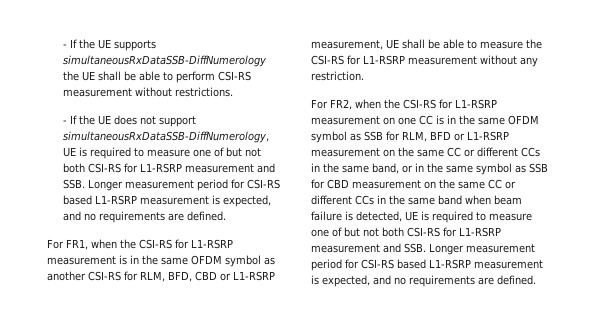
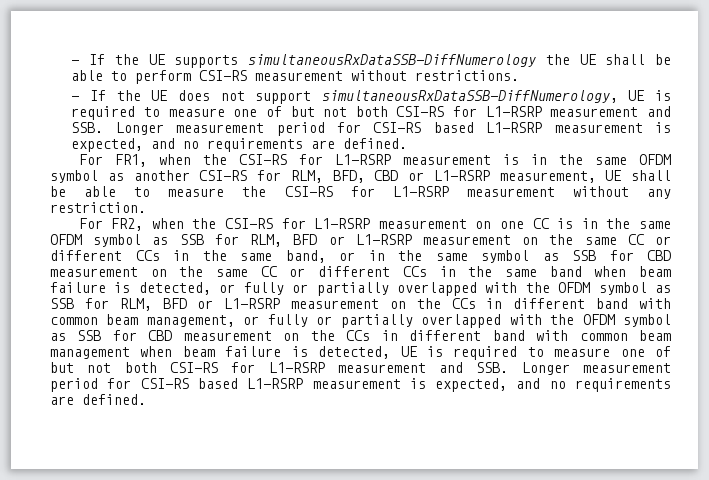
- For FR2, when the CSI-RS for L1-RSRP measurement on one CC is in the same OFDM symbol as SSB for RLM, BFD or L1-RSRP measurement on the same CC or different CCs in the same band, or in the same symbol as SSB for CBD measurement on the same CC or different CCs in the same band when beam failure is detected, UE is required to measure one of but not both CSI-RS for L1-RSRP measurement and SSB. Longer measurement period for CSI-RS based L1-RSRP measurement is expected, and no requirements are defined.
+ For FR2, when the CSI-RS for L1-RSRP measurement on one CC is in the same OFDM symbol as SSB for RLM, BFD or L1-RSRP measurement on the same CC or different CCs in the same band, or in the same symbol as SSB for CBD measurement on the same CC or different CCs in the same band when beam failure is detected, or fully or partially overlapped with the OFDM symbol as SSB for RLM, BFD or L1-RSRP measurement on the CCs in different band with common beam management, or fully or partially overlapped with the OFDM symbol as SSB for CBD measurement on the CCs in different band with common beam management when beam failure is detected, UE is required to measure one of but not both CSI-RS for L1-RSRP measurement and SSB. Longer measurement period for CSI-RS based L1-RSRP measurement is expected, and no requirements are defined.

